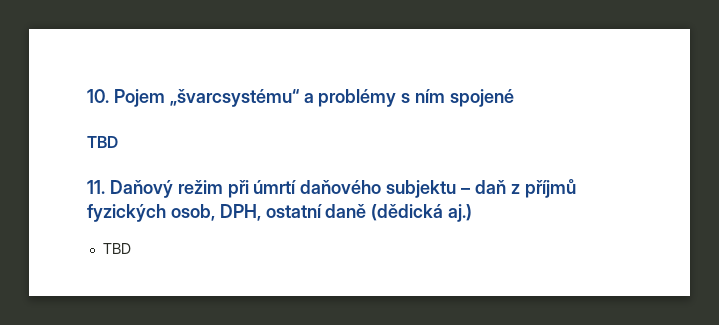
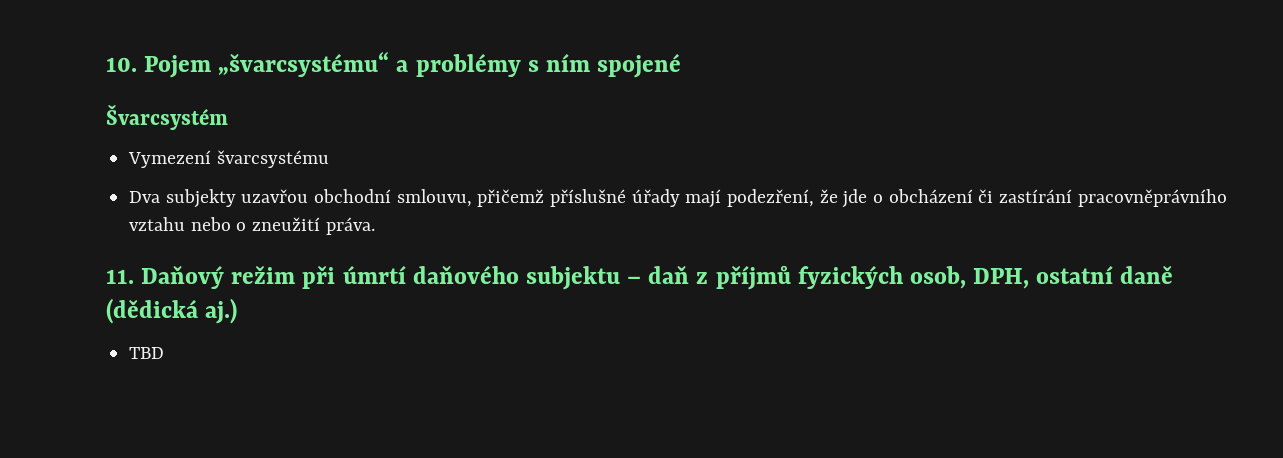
  10. Pojem „švarcsystému“ a problémy s ním spojené
- TBD
+ Švarcsystém
+ Vymezení švarcsystému
+ Dva subjekty uzavřou obchodní smlouvu, přičemž příslušné úřady mají podezření, že jde o obcházení či zastírání pracovněprávního vztahu nebo o zneužití práva.

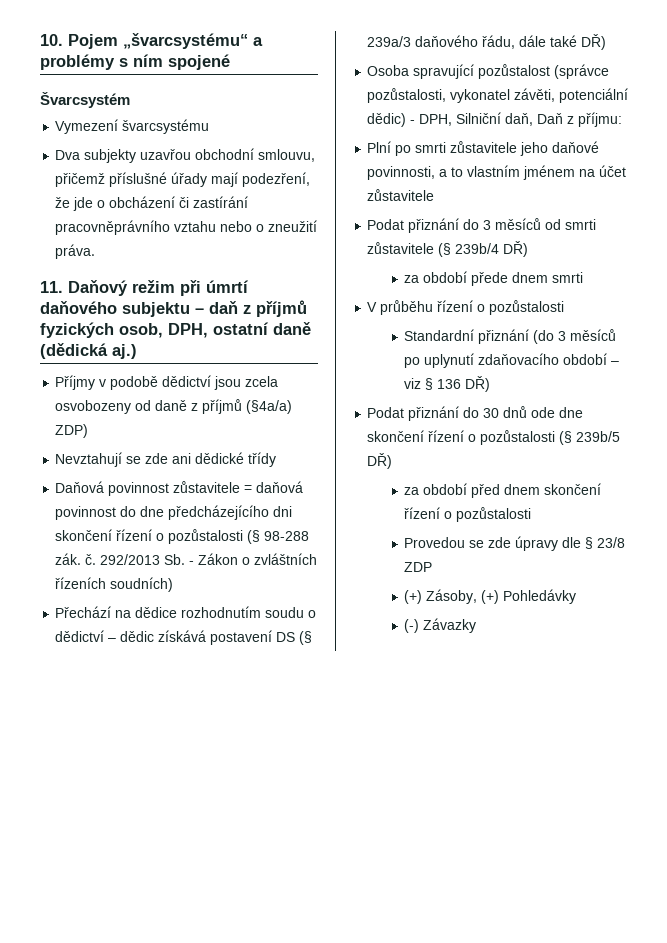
- TBD
+ Příjmy v podobě dědictví jsou zcela osvobozeny od daně z příjmů (§4a/a) ZDP)
+ Nevztahují se zde ani dědické třídy
+ Daňová povinnost zůstavitele = daňová povinnost do dne předcházejícího dni skončení řízení o pozůstalosti (§ 98-288 zák. č. 292/2013 Sb. - Zákon o zvláštních řízeních soudních)
+ Přechází na dědice rozhodnutím soudu o dědictví – dědic získává postavení DS (§ 239a/3 daňového řádu, dále také DŘ)
+ Osoba spravující pozůstalost (správce pozůstalosti, vykonatel závěti, potenciální dědic) - DPH, Silniční daň, Daň z příjmu:
+ Plní po smrti zůstavitele jeho daňové povinnosti, a to vlastním jménem na účet zůstavitele
+ Podat přiznání do 3 měsíců od smrti zůstavitele (§ 239b/4 DŘ)
+ za období přede dnem smrti
+ V průběhu řízení o pozůstalosti
+ Standardní přiznání (do 3 měsíců po uplynutí zdaňovacího období – viz § 136 DŘ)
+ Podat přiznání do 30 dnů ode dne skončení řízení o pozůstalosti (§ 239b/5 DŘ)
+ za období před dnem skončení řízení o pozůstalosti
+ Provedou se zde úpravy dle § 23/8 ZDP
+ (+) Zásoby, (+) Pohledávky
+ (-) Závazky

